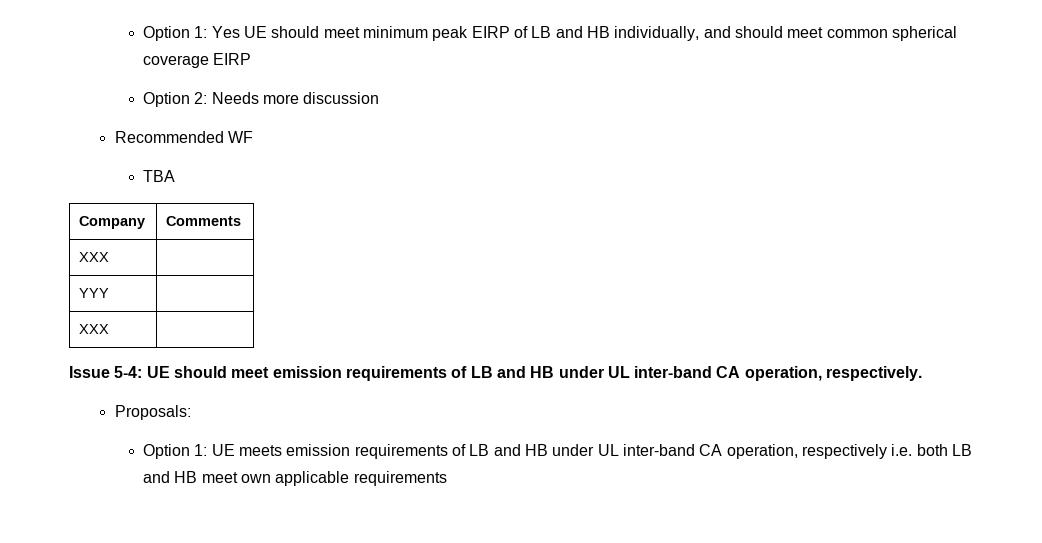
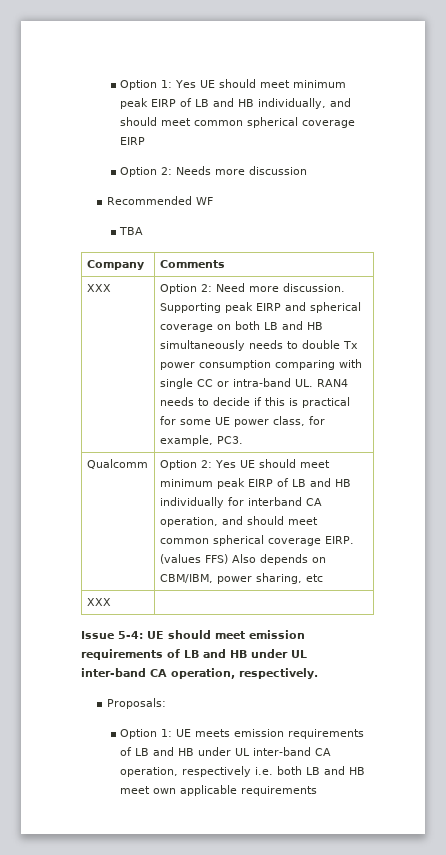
- YYY |
+ Option 2: Need more discussion. Supporting peak EIRP and spherical coverage on both LB and HB simultaneously needs to double Tx power consumption comparing with single CC or intra-band UL. RAN4 needs to decide if this is practical for some UE power class, for example, PC3.
+ Qualcomm | Option 2: Yes UE should meet minimum peak EIRP of LB and HB individually for interband CA operation, and should meet common spherical coverage EIRP. (values FFS) Also depends on CBM/IBM, power sharing, etc

